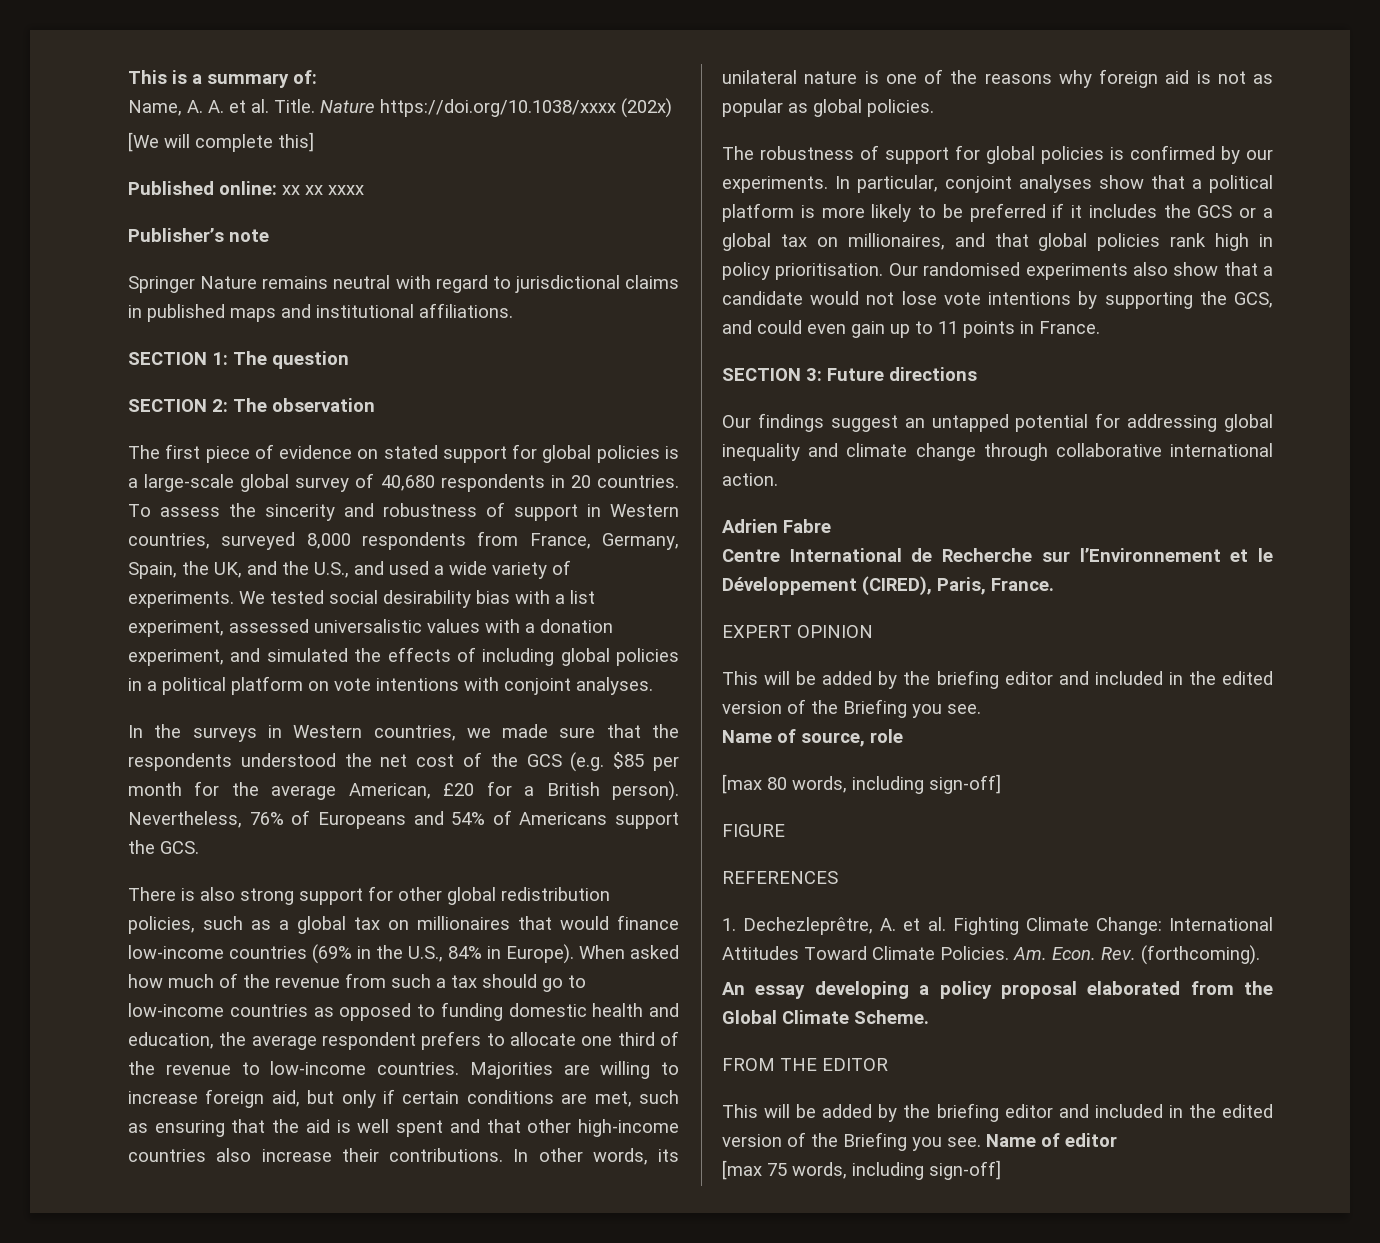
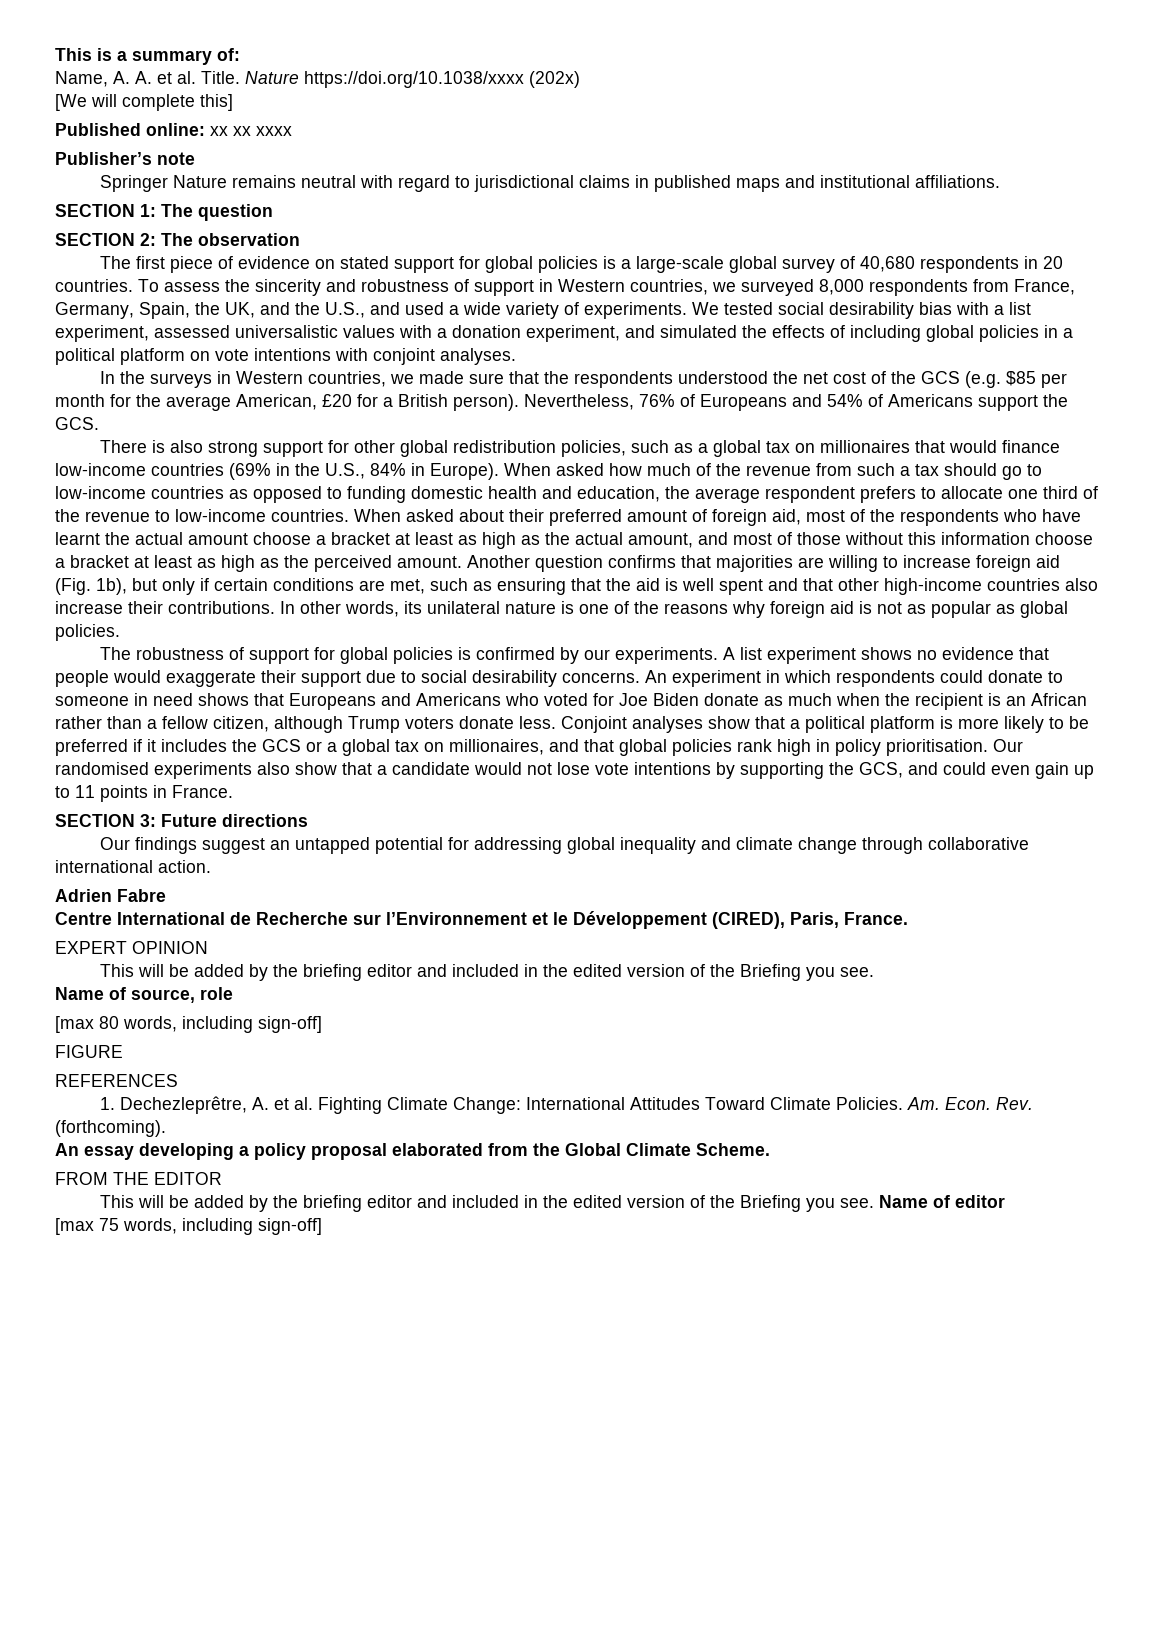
- To assess the sincerity and robustness of support in Western countries, surveyed 8,000 respondents from France, Germany, Spain, the UK, and the U.S., and used a wide variety of experiments.
+ To assess the sincerity and robustness of support in Western countries, we surveyed 8,000 respondents from France, Germany, Spain, the UK, and the U.S., and used a wide variety of experiments.
- Majorities are willing to increase foreign aid, but only if certain conditions are met, such as ensuring that the aid is well spent and that other high-income countries also increase their contributions.
+ When asked about their preferred amount of foreign aid, most of the respondents who have learnt the actual amount choose a bracket at least as high as the actual amount, and most of those without this information choose a bracket at least as high as the perceived amount. Another question confirms that majorities are willing to increase foreign aid (Fig. 1b), but only if certain conditions are met, such as ensuring that the aid is well spent and that other high-income countries also increase their contributions.
- In particular, conjoint analyses show that a political platform is more likely to be preferred if it includes the GCS or a global tax on millionaires, and that global policies rank high in policy prioritisation.
+ A list experiment shows no evidence that people would exaggerate their support due to social desirability concerns. An experiment in which respondents could donate to someone in need shows that Europeans and Americans who voted for Joe Biden donate as much when the recipient is an African rather than a fellow citizen, although Trump voters donate less. Conjoint analyses show that a political platform is more likely to be preferred if it includes the GCS or a global tax on millionaires, and that global policies rank high in policy prioritisation.

